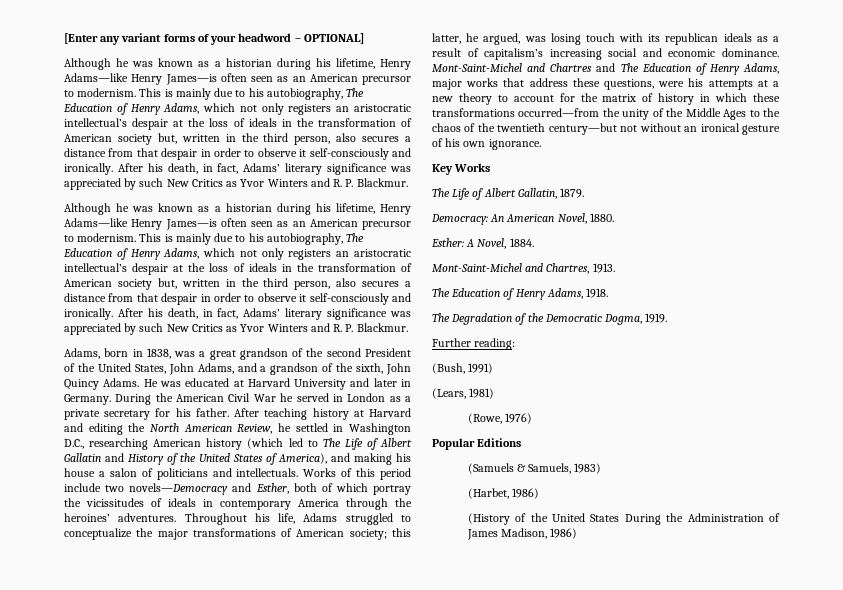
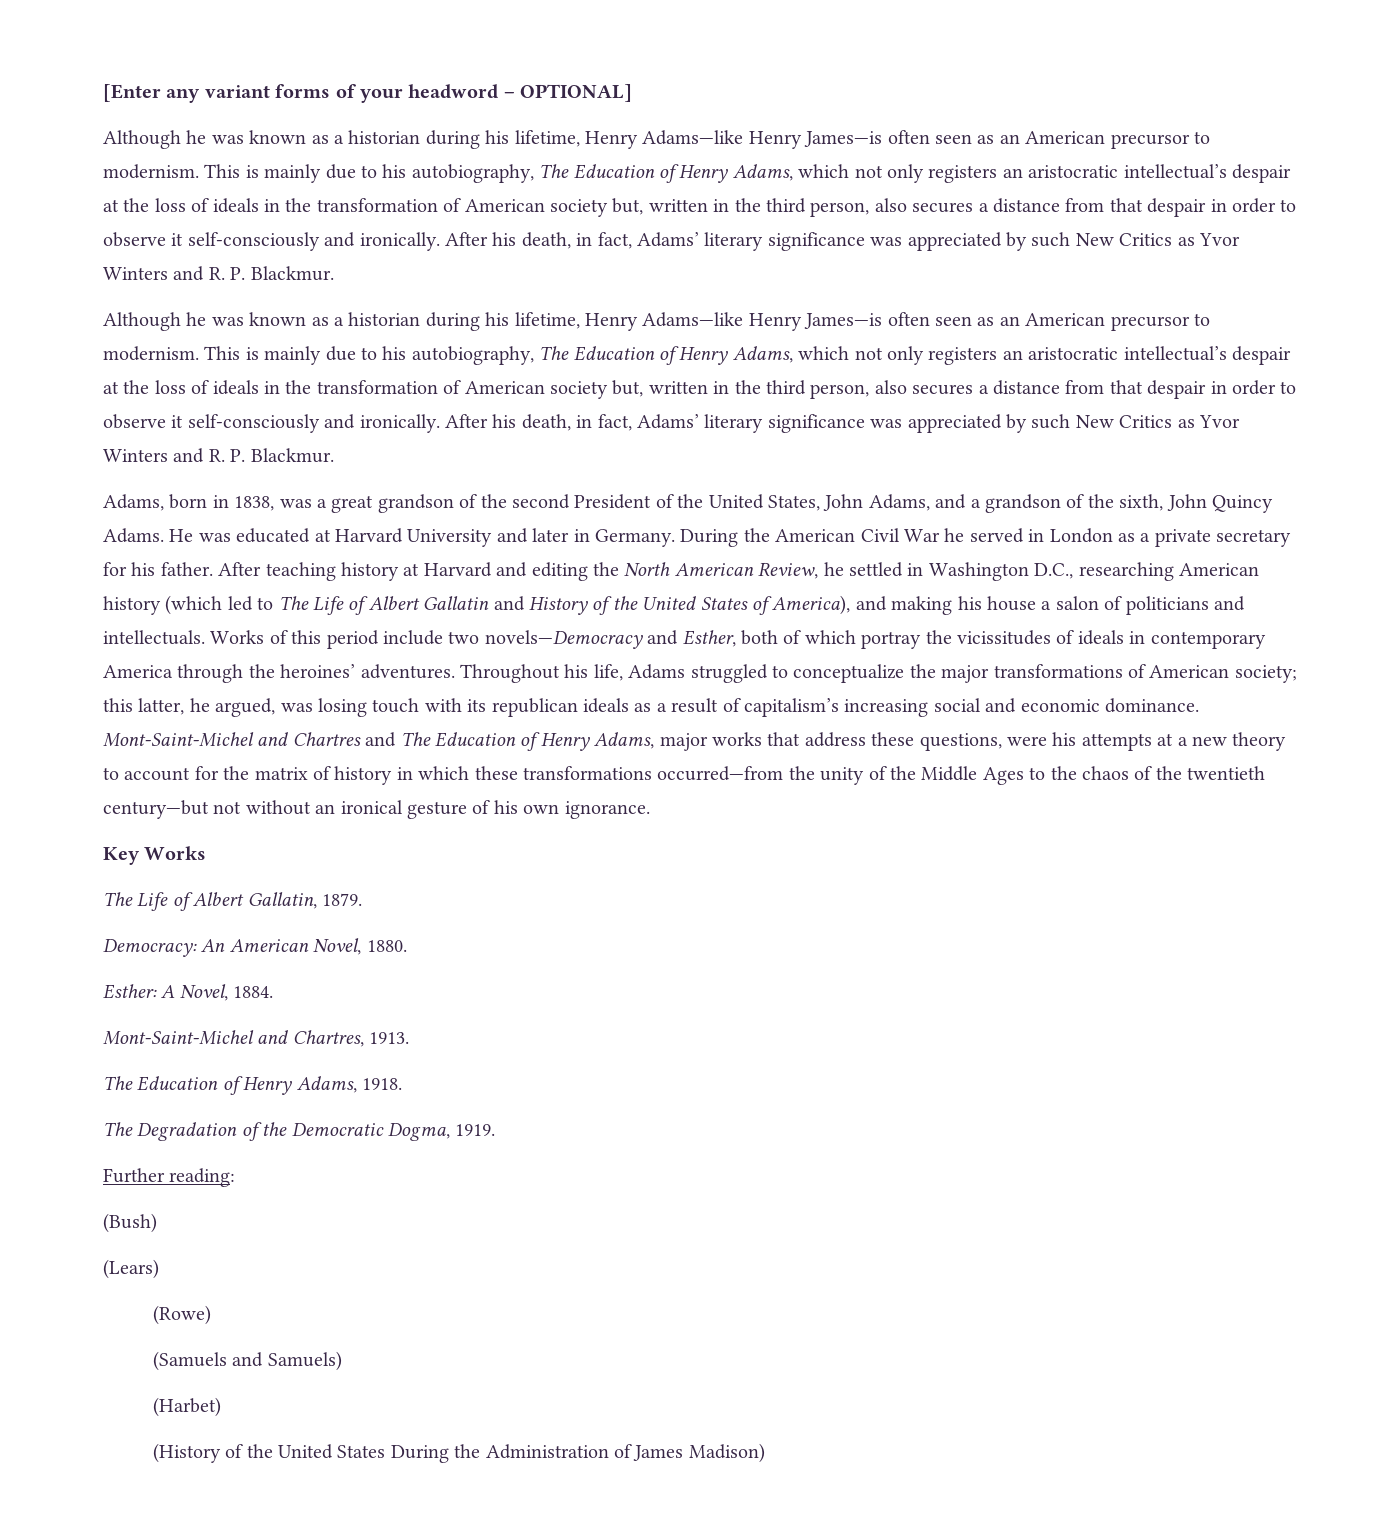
- (Bush, 1991)
- (Lears, 1981)
- (Rowe, 1976)
- Popular Editions
- (Samuels & Samuels, 1983)
- (Harbet, 1986)
+ (Bush)
+ (Lears)
+ (Rowe)
+ (Samuels and Samuels)
+ (Harbet)
- (History of the United States During the Administration of James Madison, 1986)
+ (History of the United States During the Administration of James Madison)

